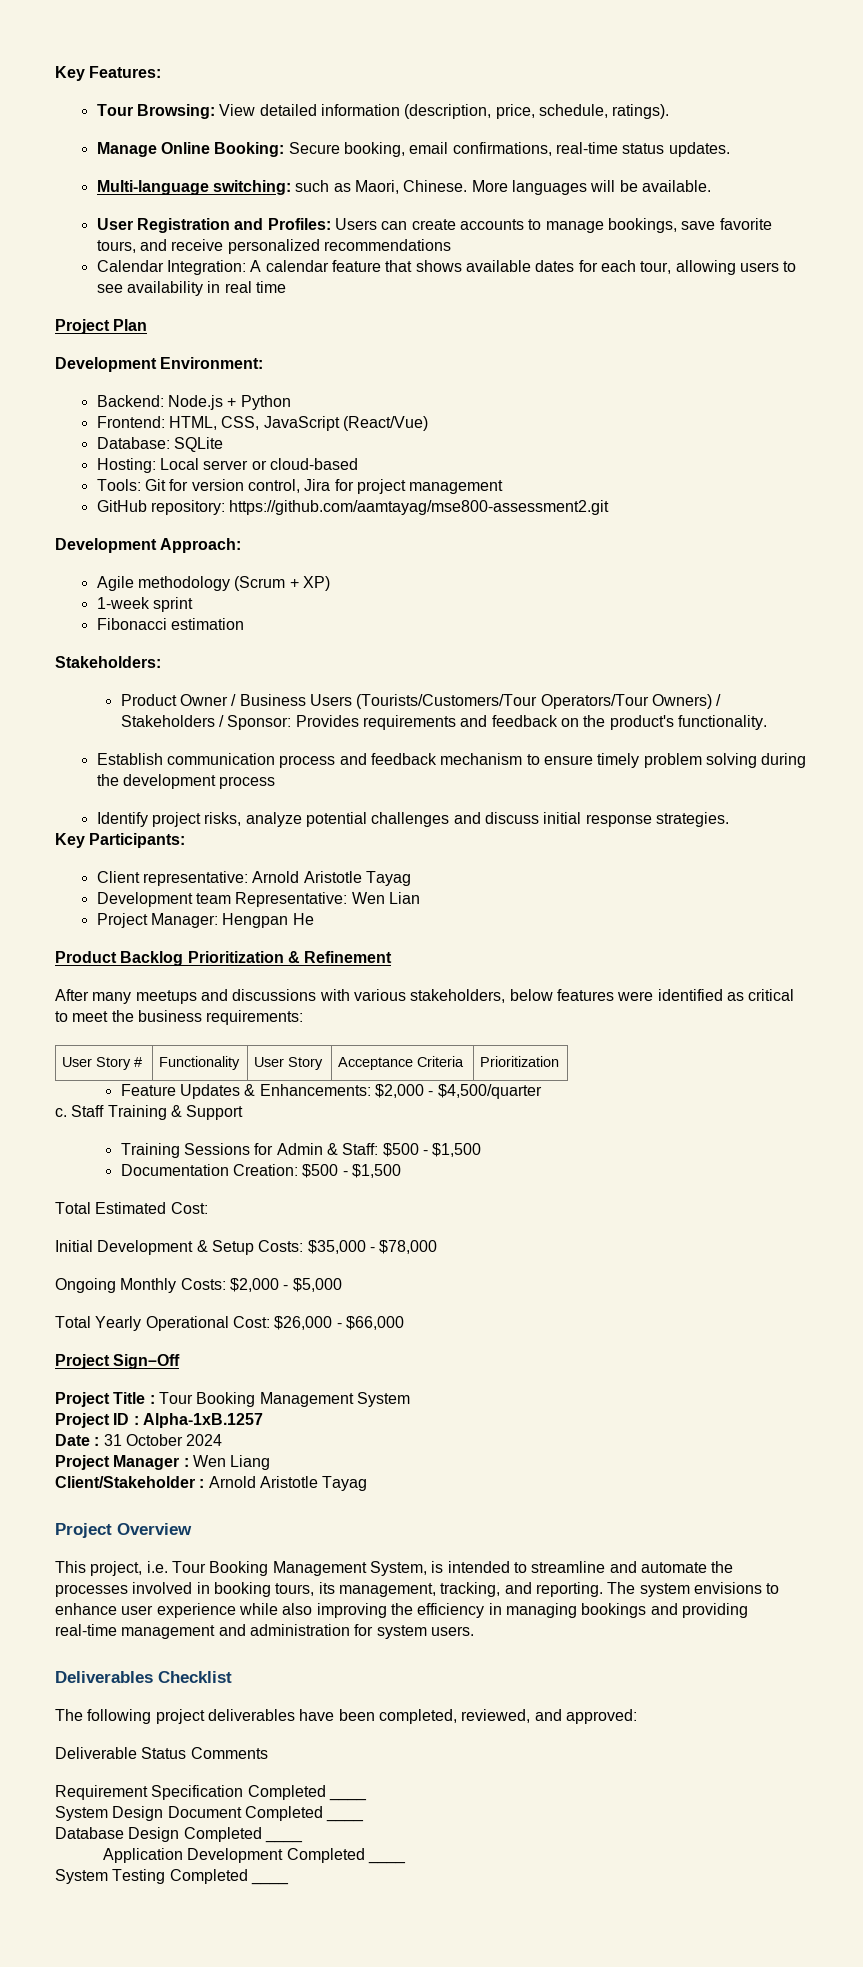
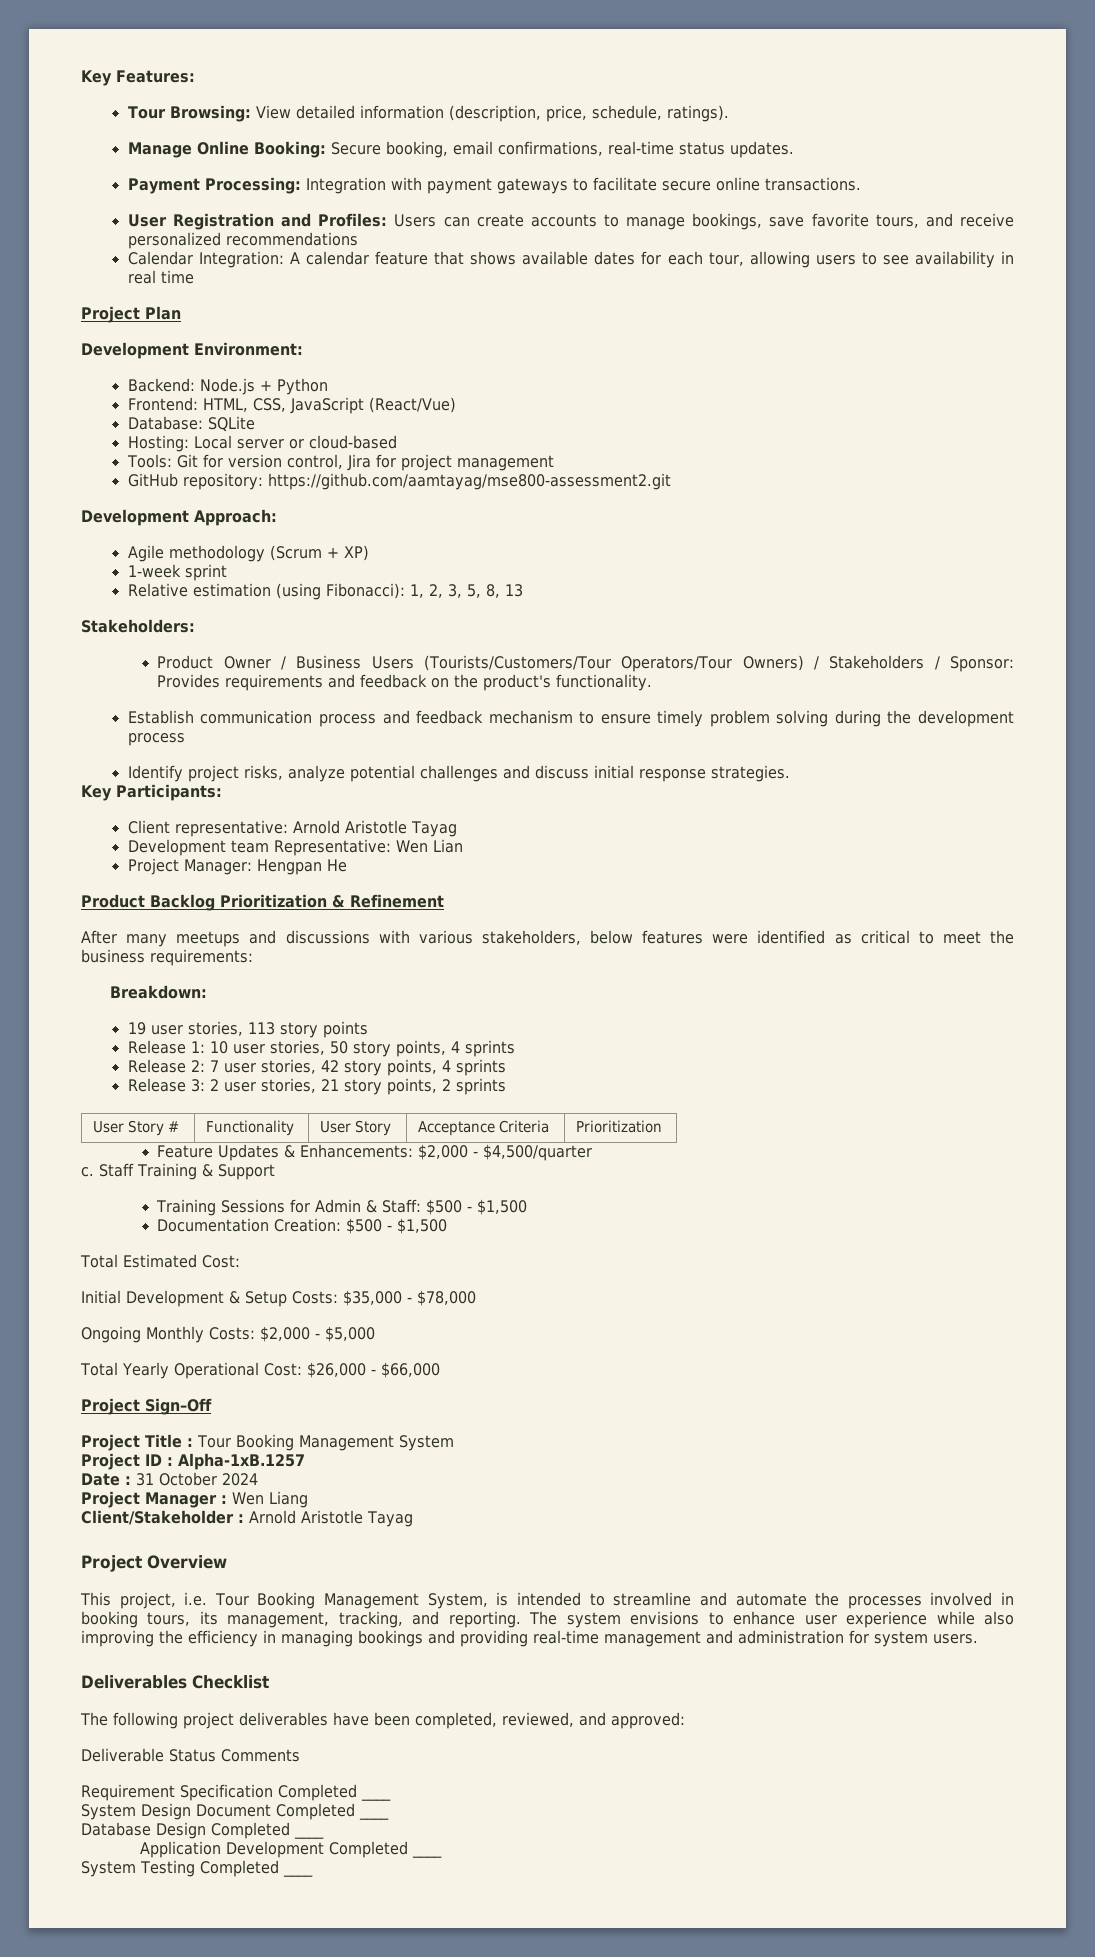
- Multi-language switching: such as Maori, Chinese. More languages will be available.
+ Payment Processing: Integration with payment gateways to facilitate secure online transactions.
- Fibonacci estimation
+ Relative estimation (using Fibonacci): 1, 2, 3, 5, 8, 13
+ Breakdown:
+ 19 user stories, 113 story points
+ Release 1: 10 user stories, 50 story points, 4 sprints
+ Release 2: 7 user stories, 42 story points, 4 sprints
+ Release 3: 2 user stories, 21 story points, 2 sprints

